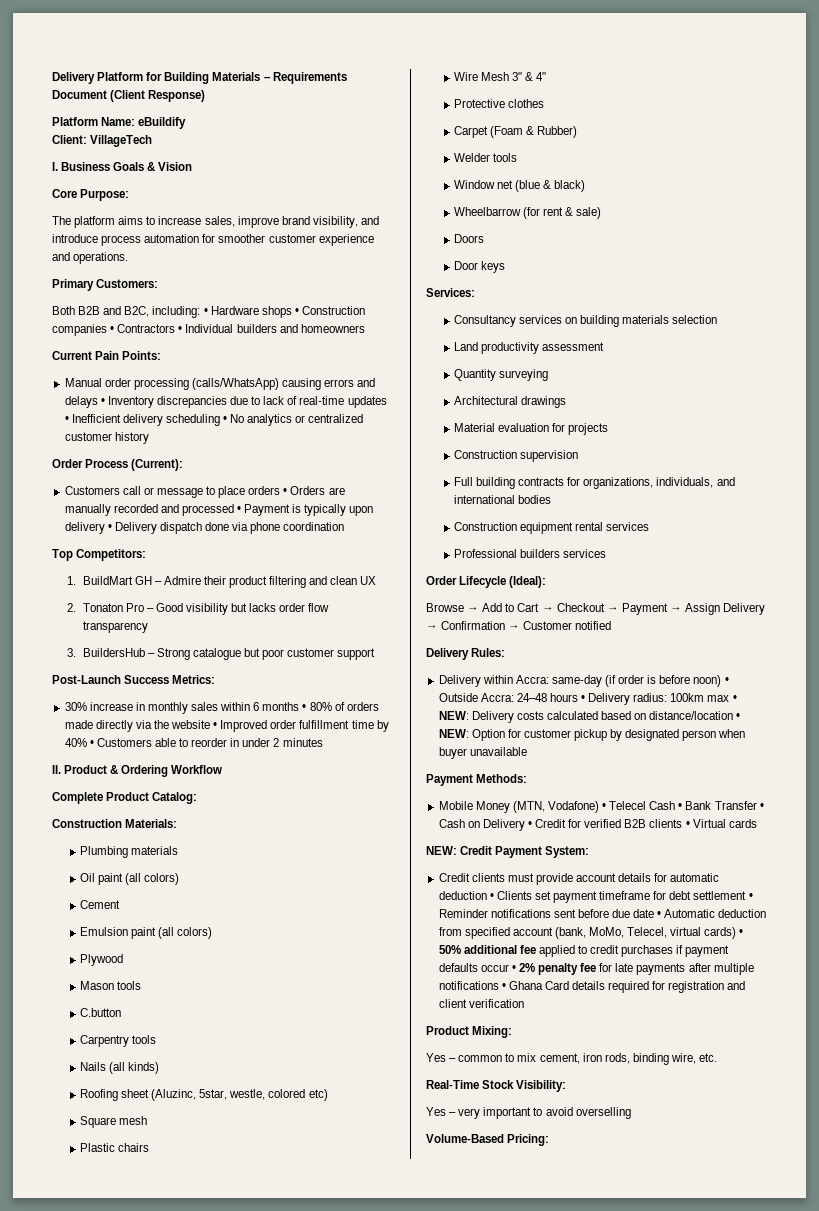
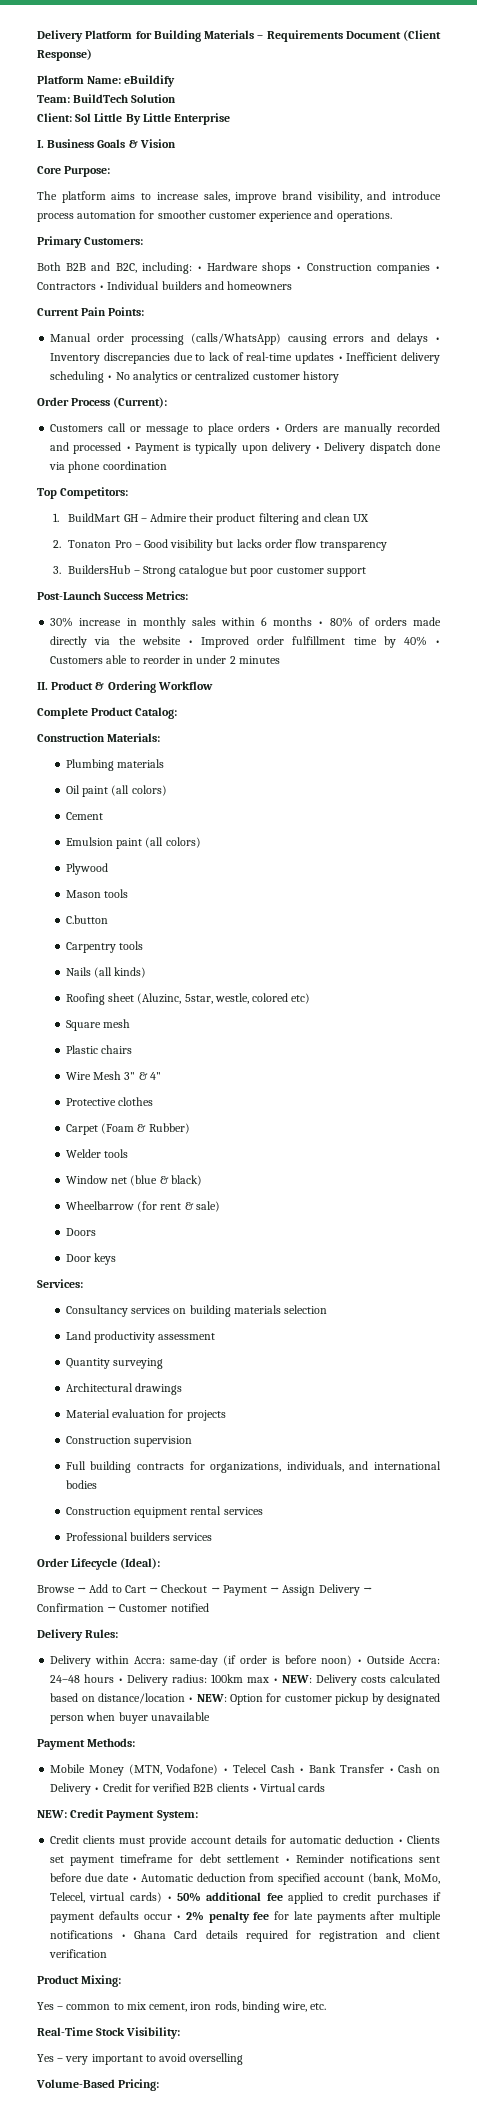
- Client: VillageTech
+ Team: BuildTech Solution
+ Client: Sol Little By Little Enterprise

